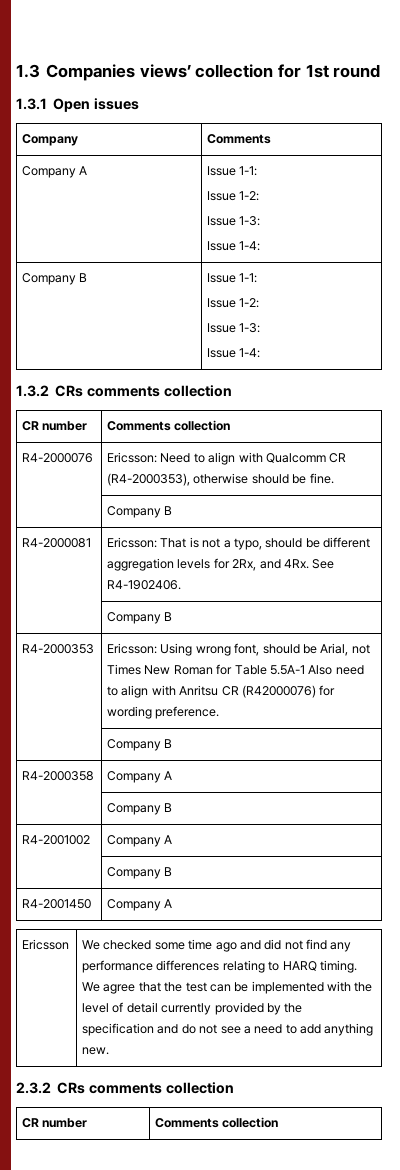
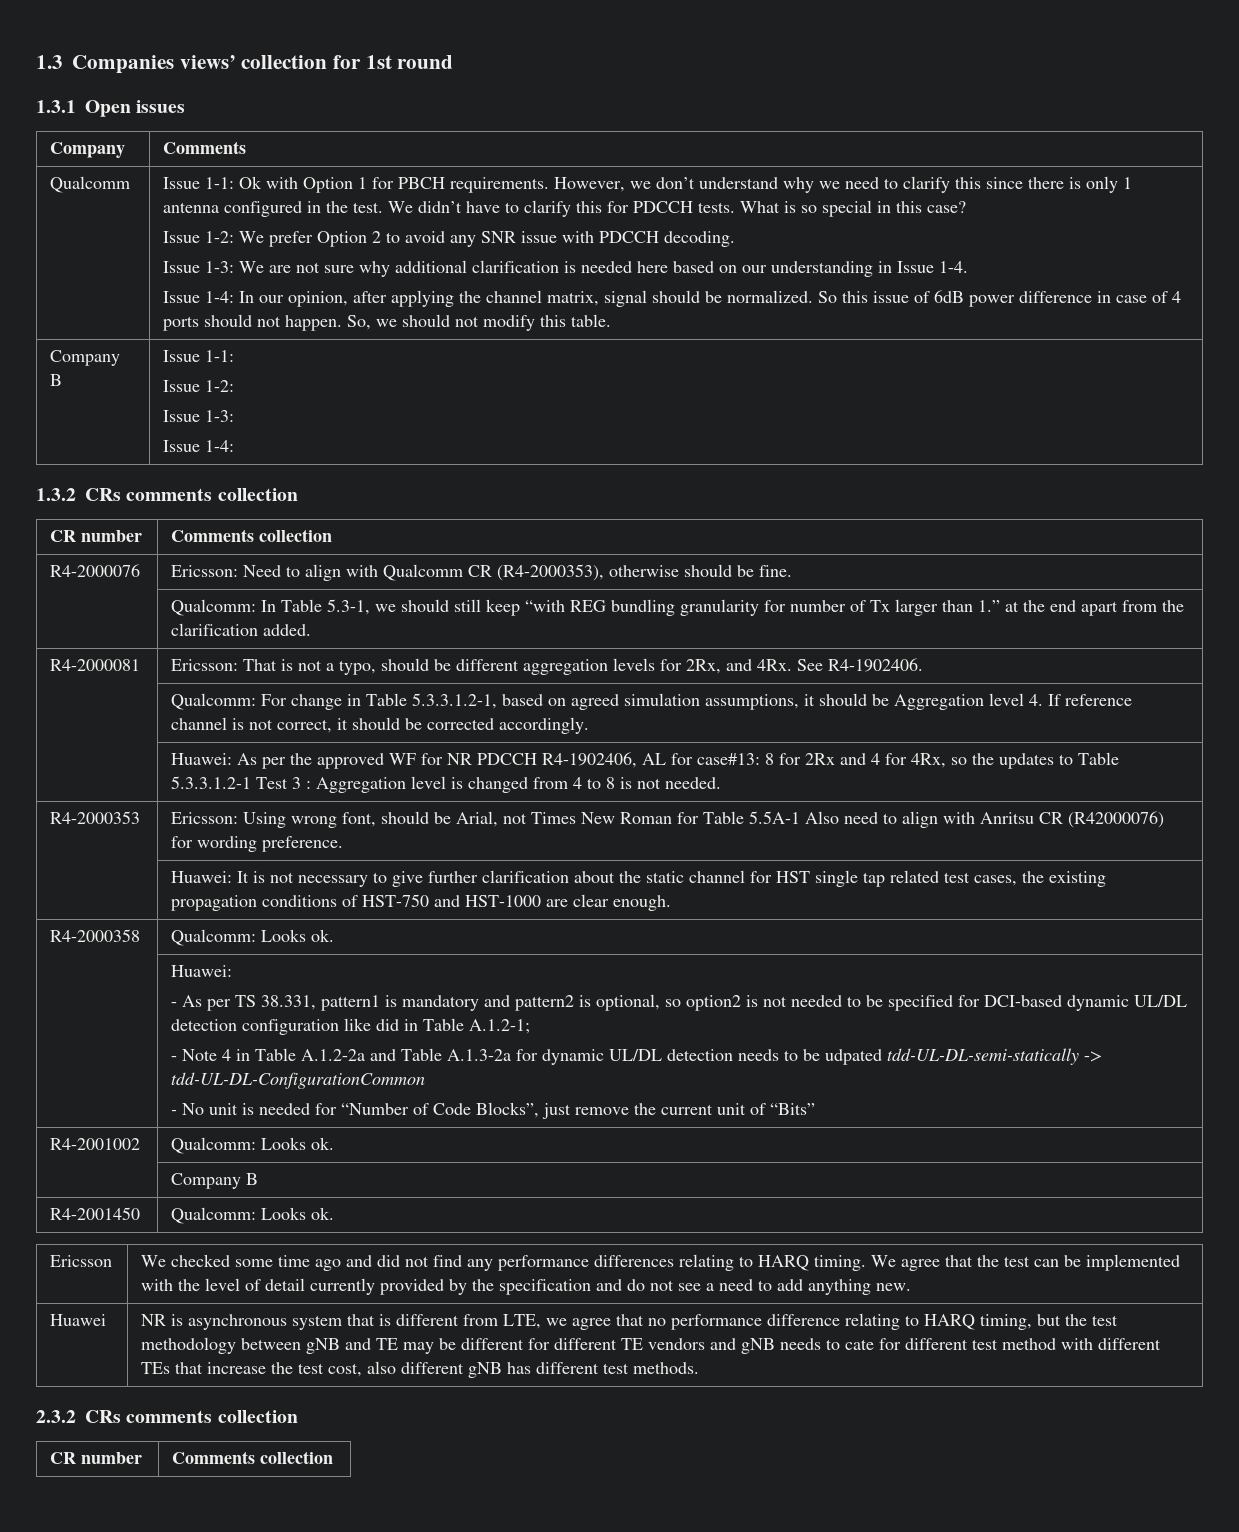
- Company A | Issue 1-1:
- Issue 1-2:
- Issue 1-3:
- Issue 1-4:
+ Qualcomm | Issue 1-1: Ok with Option 1 for PBCH requirements. However, we don’t understand why we need to clarify this since there is only 1 antenna configured in the test. We didn’t have to clarify this for PDCCH tests. What is so special in this case?
+ Issue 1-2: We prefer Option 2 to avoid any SNR issue with PDCCH decoding.
+ Issue 1-3: We are not sure why additional clarification is needed here based on our understanding in Issue 1-4.
+ Issue 1-4: In our opinion, after applying the channel matrix, signal should be normalized. So this issue of 6dB power difference in case of 4 ports should not happen. So, we should not modify this table.
  R4-2000076 | Ericsson: Need to align with Qualcomm CR (R4-2000353), otherwise should be fine.
- | Company B
+ | Qualcomm: In Table 5.3-1, we should still keep “with REG bundling granularity for number of Tx larger than 1.” at the end apart from the clarification added.
  R4-2000081 | Ericsson: That is not a typo, should be different aggregation levels for 2Rx, and 4Rx. See R4-1902406.
- | Company B
+ | Qualcomm: For change in Table 5.3.3.1.2-1, based on agreed simulation assumptions, it should be Aggregation level 4. If reference channel is not correct, it should be corrected accordingly.
+ | Huawei: As per the approved WF for NR PDCCH R4-1902406, AL for case#13: 8 for 2Rx and 4 for 4Rx, so the updates to Table 5.3.3.1.2-1 Test 3 : Aggregation level is changed from 4 to 8 is not needed.
  R4-2000353 | Ericsson: Using wrong font, should be Arial, not Times New Roman for Table 5.5A-1 Also need to align with Anritsu CR (R42000076) for wording preference.
- | Company B
- R4-2000358 | Company A
- | Company B
- R4-2001002 | Company A
+ | Huawei: It is not necessary to give further clarification about the static channel for HST single tap related test cases, the existing propagation conditions of HST-750 and HST-1000 are clear enough.
+ R4-2000358 | Qualcomm: Looks ok.
+ | Huawei:
+ - As per TS 38.331, pattern1 is mandatory and pattern2 is optional, so option2 is not needed to be specified for DCI-based dynamic UL/DL detection configuration like did in Table A.1.2-1;
+ - Note 4 in Table A.1.2-2a and Table A.1.3-2a for dynamic UL/DL detection needs to be udpated tdd-UL-DL-semi-statically -> tdd-UL-DL-ConfigurationCommon
+ - No unit is needed for “Number of Code Blocks”, just remove the current unit of “Bits”
+ R4-2001002 | Qualcomm: Looks ok.
- R4-2001450 | Company A
+ R4-2001450 | Qualcomm: Looks ok.
+ Huawei | NR is asynchronous system that is different from LTE, we agree that no performance difference relating to HARQ timing, but the test methodology between gNB and TE may be different for different TE vendors and gNB needs to cate for different test method with different TEs that increase the test cost, also different gNB has different test methods.

